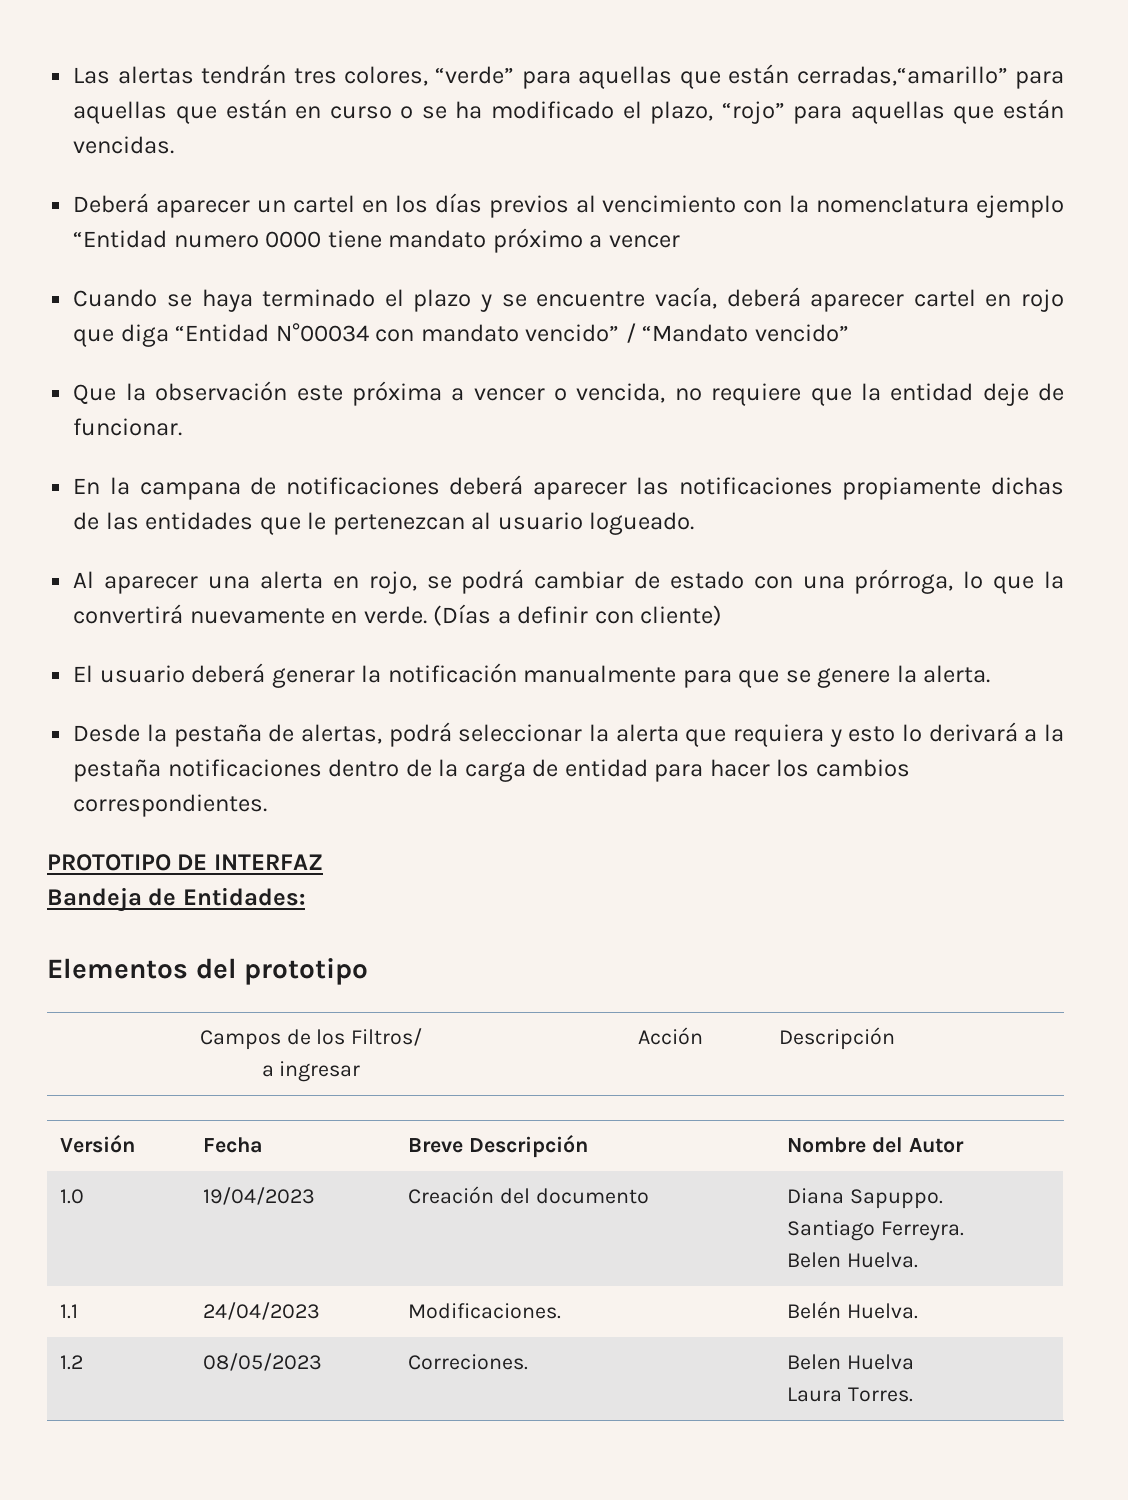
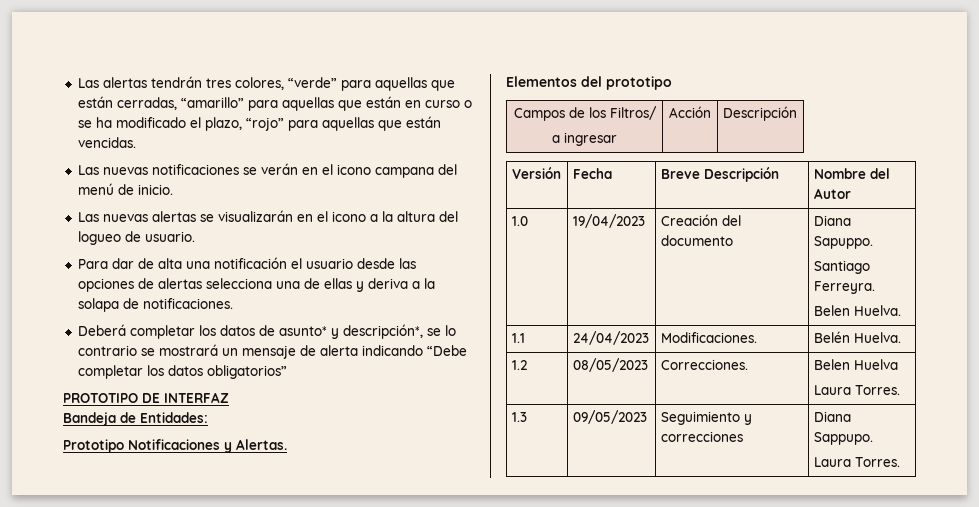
- Las alertas tendrán tres colores, “verde” para aquellas que están cerradas,“amarillo” para aquellas que están en curso o se ha modificado el plazo, “rojo” para aquellas que están vencidas.
+ Las alertas tendrán tres colores, “verde” para aquellas que están cerradas, “amarillo” para aquellas que están en curso o se ha modificado el plazo, “rojo” para aquellas que están vencidas.
- Deberá aparecer un cartel en los días previos al vencimiento con la nomenclatura ejemplo “Entidad numero 0000 tiene mandato próximo a vencer
- Cuando se haya terminado el plazo y se encuentre vacía, deberá aparecer cartel en rojo que diga “Entidad N°00034 con mandato vencido” / “Mandato vencido”
- Que la observación este próxima a vencer o vencida, no requiere que la entidad deje de funcionar.
- En la campana de notificaciones deberá aparecer las notificaciones propiamente dichas de las entidades que le pertenezcan al usuario logueado.
- Al aparecer una alerta en rojo, se podrá cambiar de estado con una prórroga, lo que la convertirá nuevamente en verde. (Días a definir con cliente)
- El usuario deberá generar la notificación manualmente para que se genere la alerta.
- Desde la pestaña de alertas, podrá seleccionar la alerta que requiera y esto lo derivará a la pestaña notificaciones dentro de la carga de entidad para hacer los cambios correspondientes.
+ Las nuevas notificaciones se verán en el icono campana del menú de inicio.
+ Las nuevas alertas se visualizarán en el icono a la altura del logueo de usuario.
+ Para dar de alta una notificación el usuario desde las opciones de alertas selecciona una de ellas y deriva a la solapa de notificaciones.
+ Deberá completar los datos de asunto* y descripción*, se lo contrario se mostrará un mensaje de alerta indicando “Debe completar los datos obligatorios”
+ Prototipo Notificaciones y Alertas.
- 1.2 | 08/05/2023 | Correciones. | Belen Huelva
+ 1.2 | 08/05/2023 | Correcciones. | Belen Huelva
+ 1.3 | 09/05/2023 | Seguimiento y correcciones | Diana Sappupo.
+ Laura Torres.

